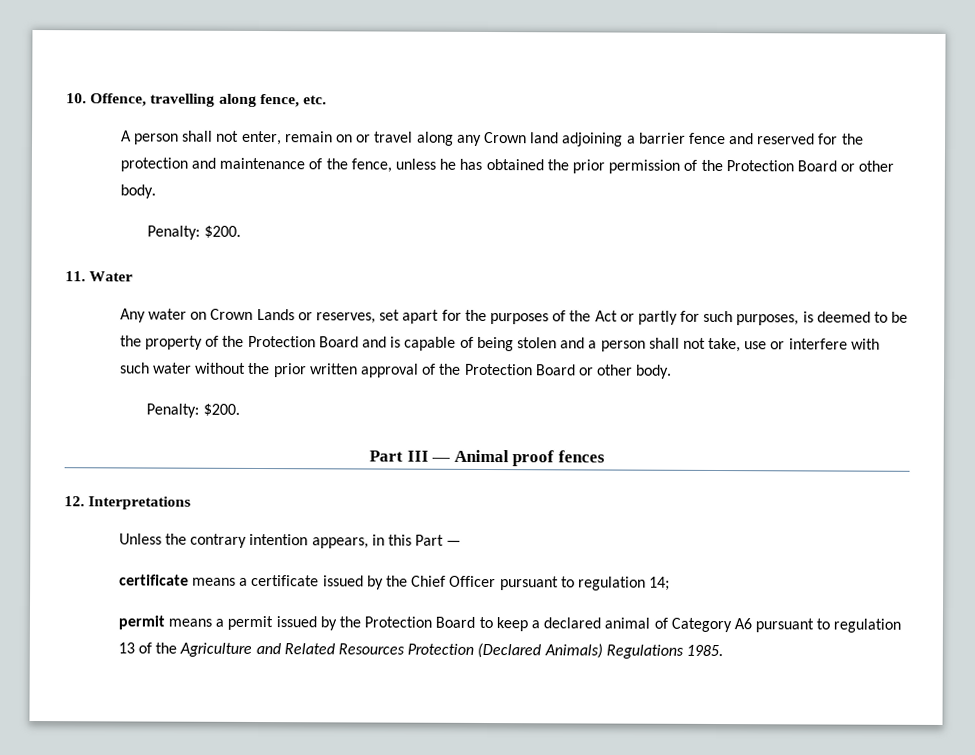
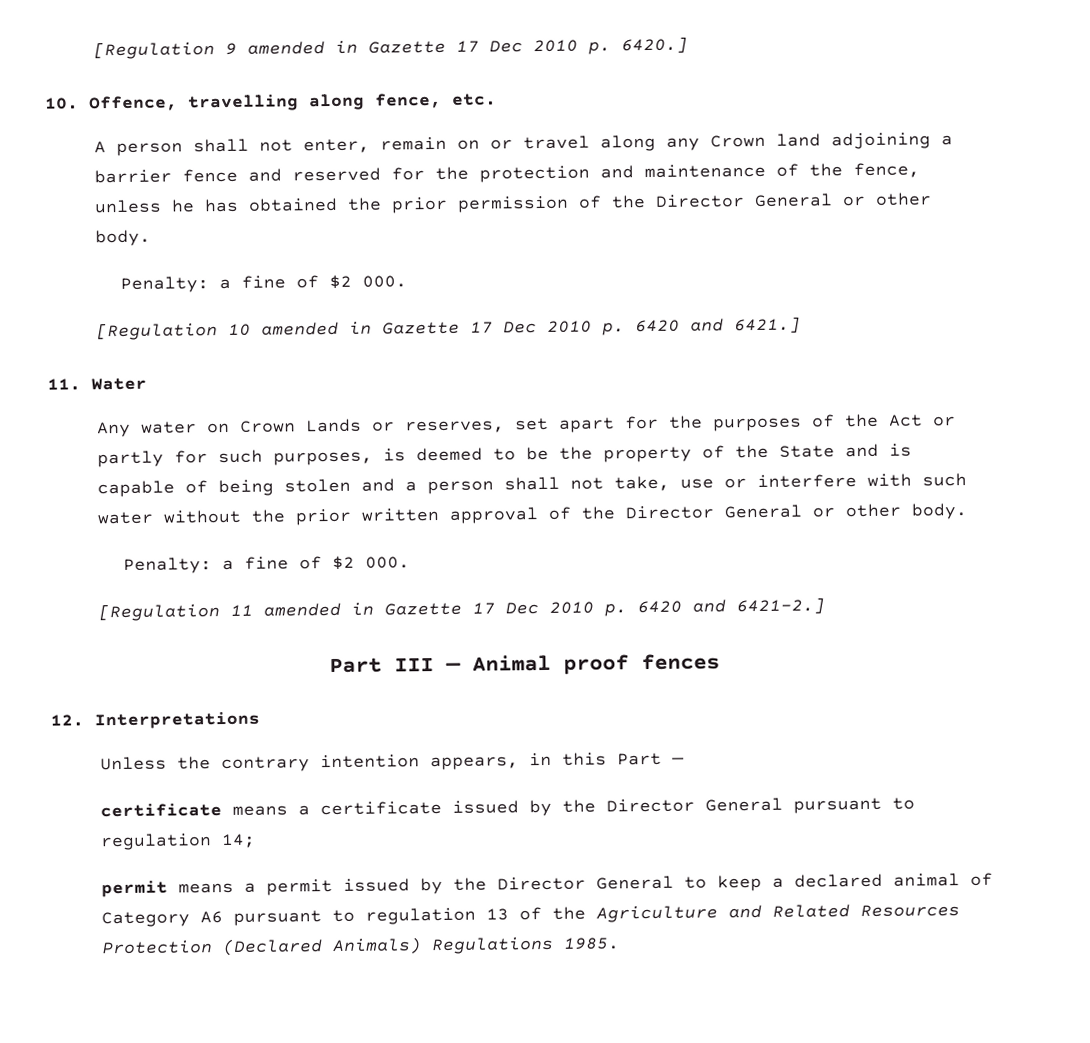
+ [Regulation 9 amended in Gazette 17 Dec 2010 p. 6420.]
- A person shall not enter, remain on or travel along any Crown land adjoining a barrier fence and reserved for the protection and maintenance of the fence, unless he has obtained the prior permission of the Protection Board or other body.
- Penalty: $200.
+ A person shall not enter, remain on or travel along any Crown land adjoining a barrier fence and reserved for the protection and maintenance of the fence, unless he has obtained the prior permission of the Director General or other body.
+ Penalty: a fine of $2 000.
+ [Regulation 10 amended in Gazette 17 Dec 2010 p. 6420 and 6421.]
- Any water on Crown Lands or reserves, set apart for the purposes of the Act or partly for such purposes, is deemed to be the property of the Protection Board and is capable of being stolen and a person shall not take, use or interfere with such water without the prior written approval of the Protection Board or other body.
- Penalty: $200.
+ Any water on Crown Lands or reserves, set apart for the purposes of the Act or partly for such purposes, is deemed to be the property of the State and is capable of being stolen and a person shall not take, use or interfere with such water without the prior written approval of the Director General or other body.
+ Penalty: a fine of $2 000.
+ [Regulation 11 amended in Gazette 17 Dec 2010 p. 6420 and 6421-2.]
- certificate means a certificate issued by the Chief Officer pursuant to regulation 14;
+ certificate means a certificate issued by the Director General pursuant to regulation 14;
- permit means a permit issued by the Protection Board to keep a declared animal of Category A6 pursuant to regulation 13 of the Agriculture and Related Resources Protection (Declared Animals) Regulations 1985.
+ permit means a permit issued by the Director General to keep a declared animal of Category A6 pursuant to regulation 13 of the Agriculture and Related Resources Protection (Declared Animals) Regulations 1985.

